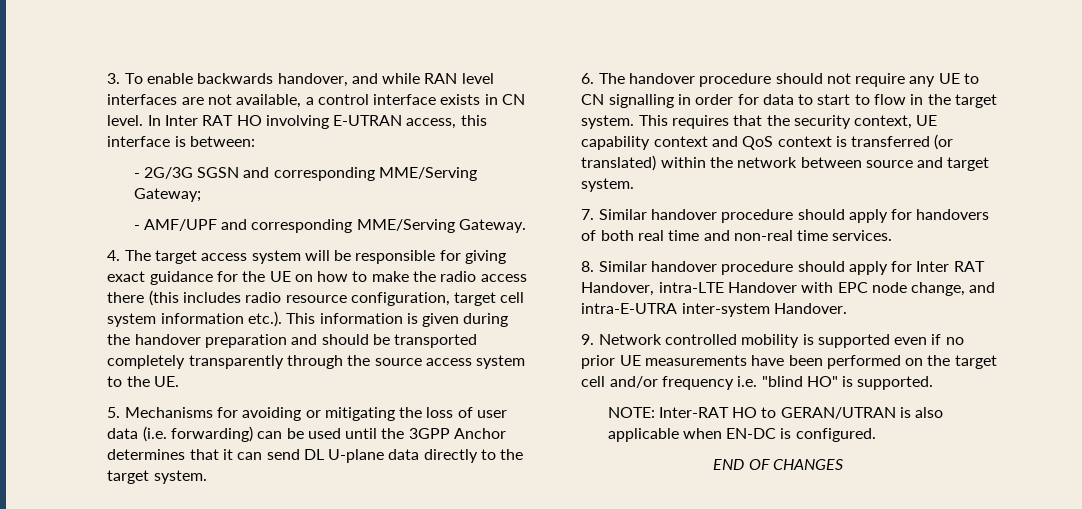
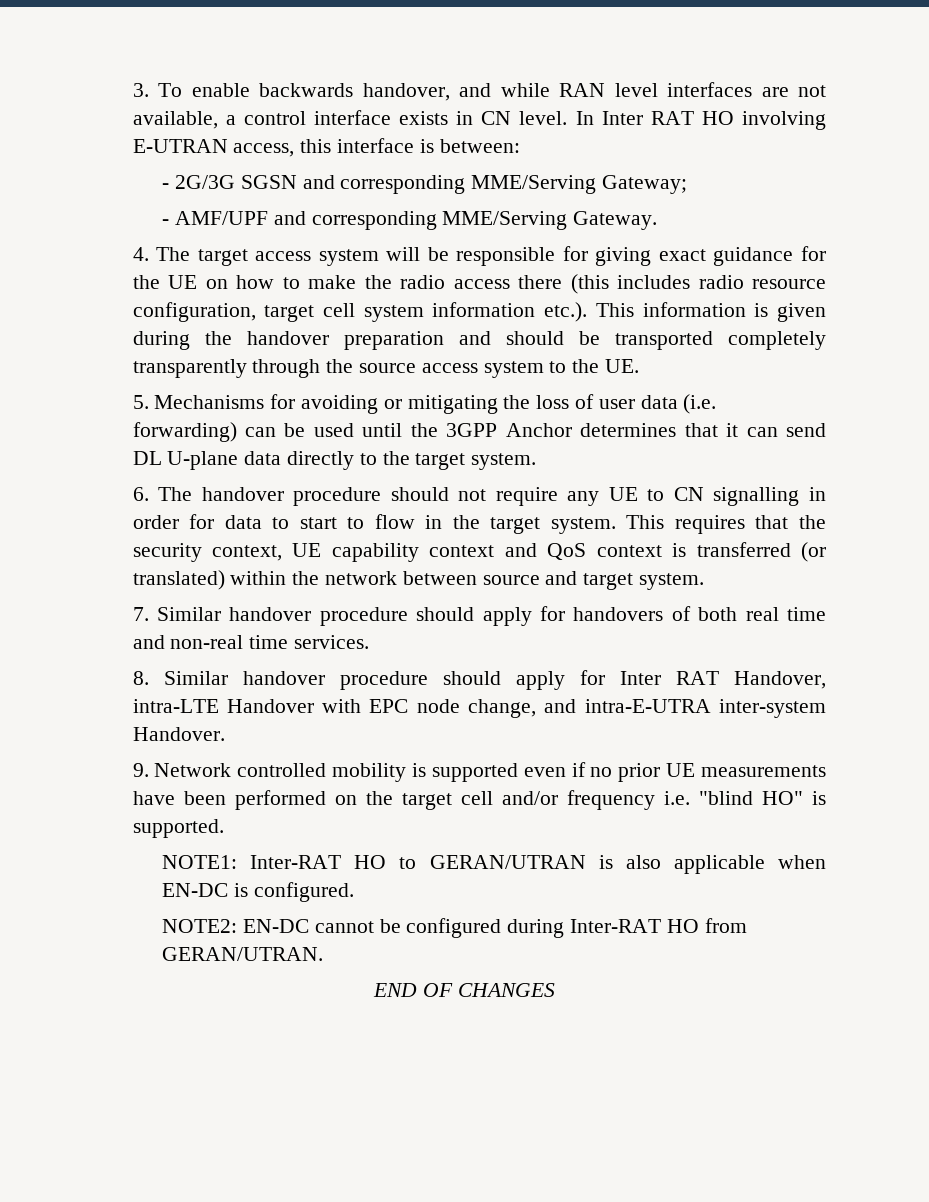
- NOTE: Inter-RAT HO to GERAN/UTRAN is also applicable when EN-DC is configured.
+ NOTE1: Inter-RAT HO to GERAN/UTRAN is also applicable when EN-DC is configured.
+ NOTE2: EN-DC cannot be configured during Inter-RAT HO from GERAN/UTRAN.

